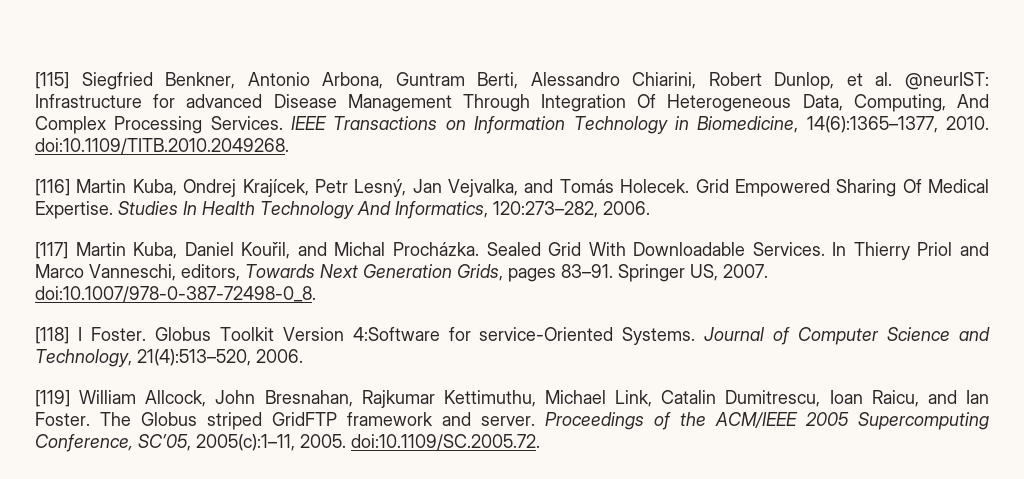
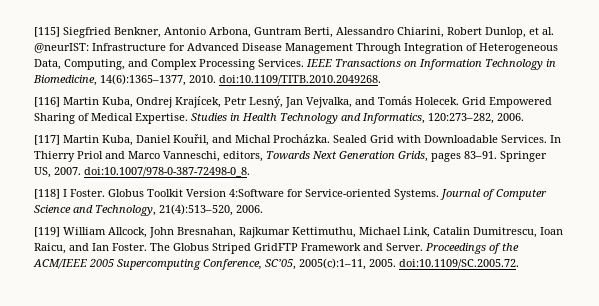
- [115] Siegfried Benkner, Antonio Arbona, Guntram Berti, Alessandro Chiarini, Robert Dunlop, et al. @neurIST: Infrastructure for advanced Disease Management Through Integration Of Heterogeneous Data, Computing, And Complex Processing Services.
+ [115] Siegfried Benkner, Antonio Arbona, Guntram Berti, Alessandro Chiarini, Robert Dunlop, et al. @neurIST: Infrastructure for Advanced Disease Management Through Integration of Heterogeneous Data, Computing, and Complex Processing Services.
- Grid Empowered Sharing Of Medical Expertise.
+ Grid Empowered Sharing of Medical Expertise.
- Studies In Health Technology And Informatics, 120:273–282, 2006.
+ Studies in Health Technology and Informatics, 120:273–282, 2006.
- Sealed Grid With Downloadable Services.
+ Sealed Grid with Downloadable Services.
- Globus Toolkit Version 4:Software for service-Oriented Systems.
+ Globus Toolkit Version 4:Software for Service-oriented Systems.
- The Globus striped GridFTP framework and server.
+ The Globus Striped GridFTP Framework and Server.

